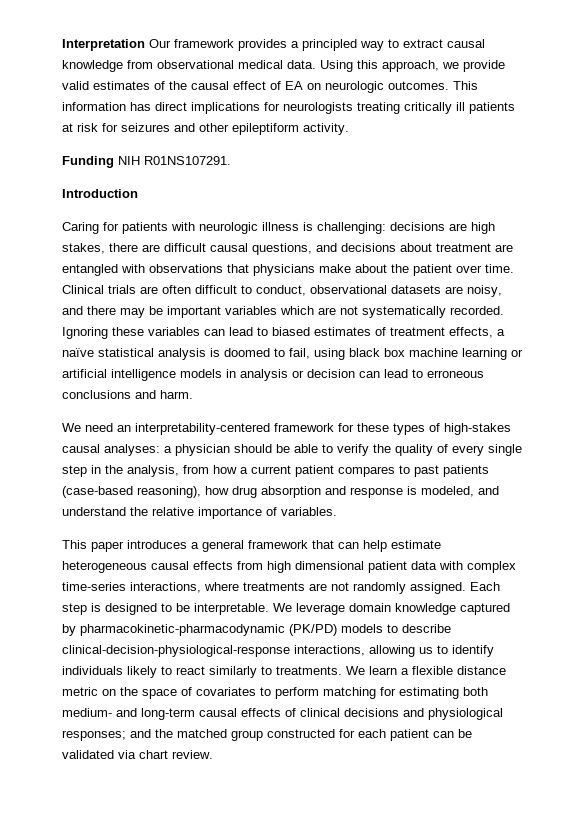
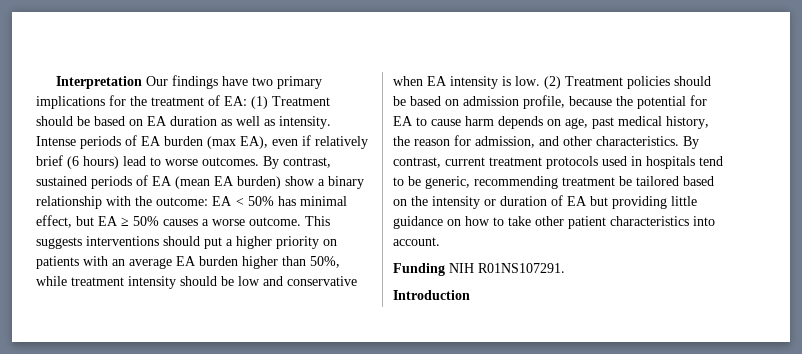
- Interpretation Our framework provides a principled way to extract causal knowledge from observational medical data. Using this approach, we provide valid estimates of the causal effect of EA on neurologic outcomes. This information has direct implications for neurologists treating critically ill patients at risk for seizures and other epileptiform activity.
+ Interpretation Our findings have two primary implications for the treatment of EA: (1) Treatment should be based on EA duration as well as intensity. Intense periods of EA burden (max EA), even if relatively brief (6 hours) lead to worse outcomes. By contrast, sustained periods of EA (mean EA burden) show a binary relationship with the outcome: EA < 50% has minimal effect, but EA ≥ 50% causes a worse outcome. This suggests interventions should put a higher priority on patients with an average EA burden higher than 50%, while treatment intensity should be low and conservative when EA intensity is low. (2) Treatment policies should be based on admission profile, because the potential for EA to cause harm depends on age, past medical history, the reason for admission, and other characteristics. By contrast, current treatment protocols used in hospitals tend to be generic, recommending treatment be tailored based on the intensity or duration of EA but providing little guidance on how to take other patient characteristics into account.
  Funding NIH R01NS107291.
  Introduction
- Caring for patients with neurologic illness is challenging: decisions are high stakes, there are difficult causal questions, and decisions about treatment are entangled with observations that physicians make about the patient over time. Clinical trials are often difficult to conduct, observational datasets are noisy, and there may be important variables which are not systematically recorded. Ignoring these variables can lead to biased estimates of treatment effects, a naïve statistical analysis is doomed to fail, using black box machine learning or artificial intelligence models in analysis or decision can lead to erroneous conclusions and harm.
- We need an interpretability-centered framework for these types of high-stakes causal analyses: a physician should be able to verify the quality of every single step in the analysis, from how a current patient compares to past patients (case-based reasoning), how drug absorption and response is modeled, and understand the relative importance of variables.
- This paper introduces a general framework that can help estimate heterogeneous causal effects from high dimensional patient data with complex time-series interactions, where treatments are not randomly assigned. Each step is designed to be interpretable. We leverage domain knowledge captured by pharmacokinetic-pharmacodynamic (PK/PD) models to describe clinical-decision-physiological-response interactions, allowing us to identify individuals likely to react similarly to treatments. We learn a flexible distance metric on the space of covariates to perform matching for estimating both medium- and long-term causal effects of clinical decisions and physiological responses; and the matched group constructed for each patient can be validated via chart review.

